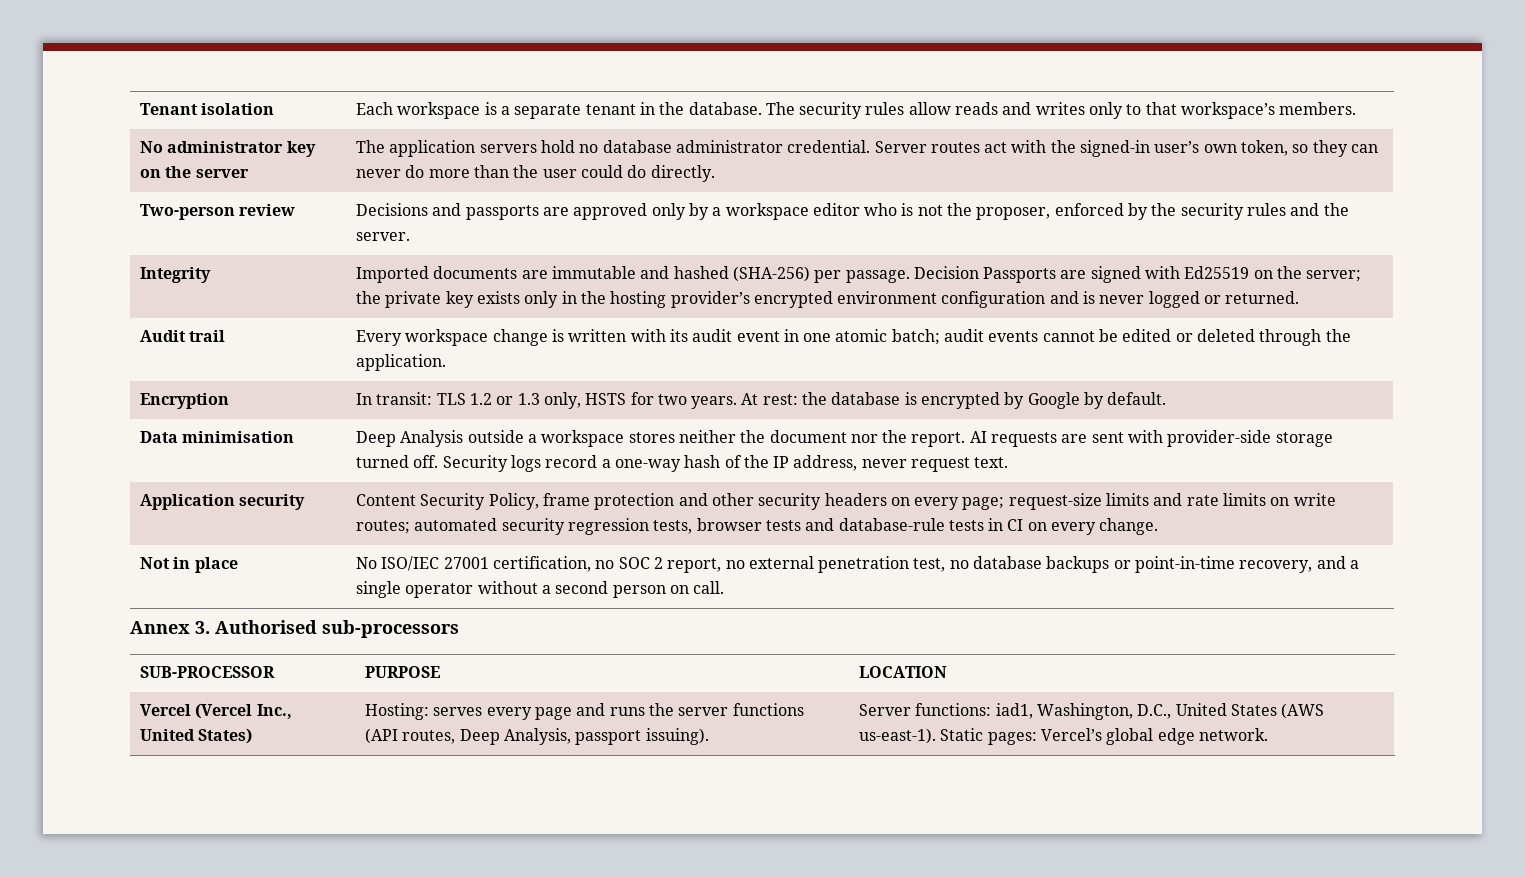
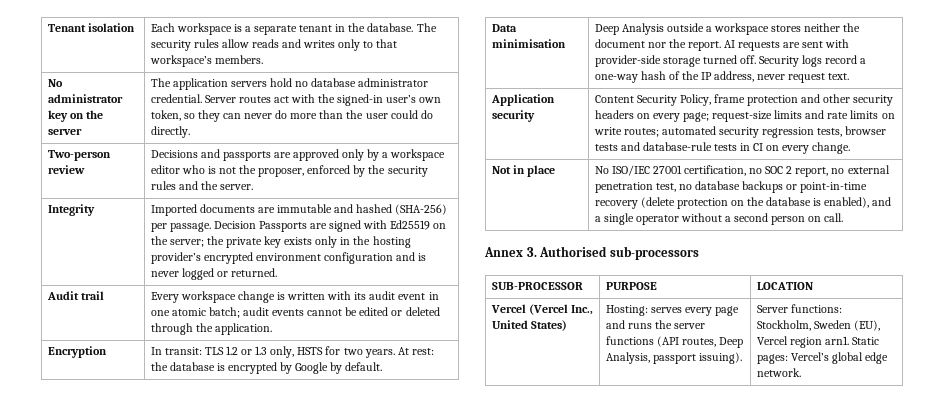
- Not in place | No ISO/IEC 27001 certification, no SOC 2 report, no external penetration test, no database backups or point-in-time recovery, and a single operator without a second person on call.
+ Not in place | No ISO/IEC 27001 certification, no SOC 2 report, no external penetration test, no database backups or point-in-time recovery (delete protection on the database is enabled), and a single operator without a second person on call.
- Vercel (Vercel Inc., United States) | Hosting: serves every page and runs the server functions (API routes, Deep Analysis, passport issuing). | Server functions: iad1, Washington, D.C., United States (AWS us-east-1). Static pages: Vercel’s global edge network.
+ Vercel (Vercel Inc., United States) | Hosting: serves every page and runs the server functions (API routes, Deep Analysis, passport issuing). | Server functions: Stockholm, Sweden (EU), Vercel region arn1. Static pages: Vercel’s global edge network.

